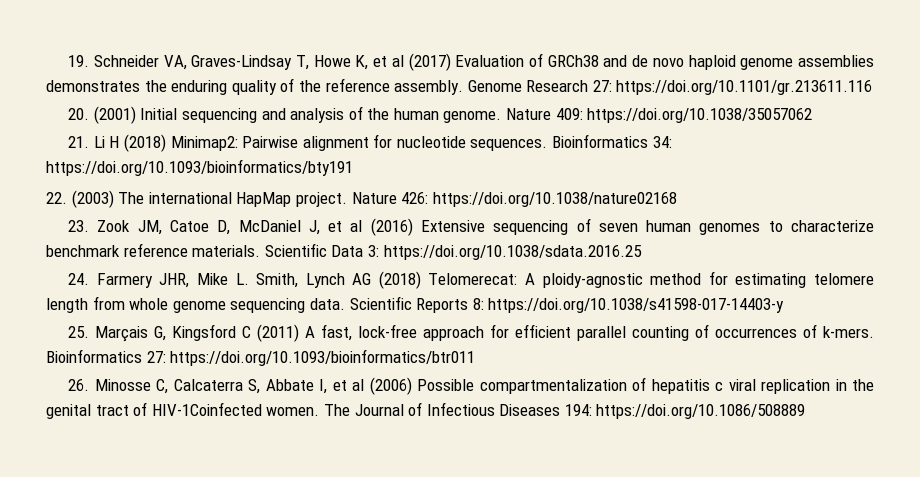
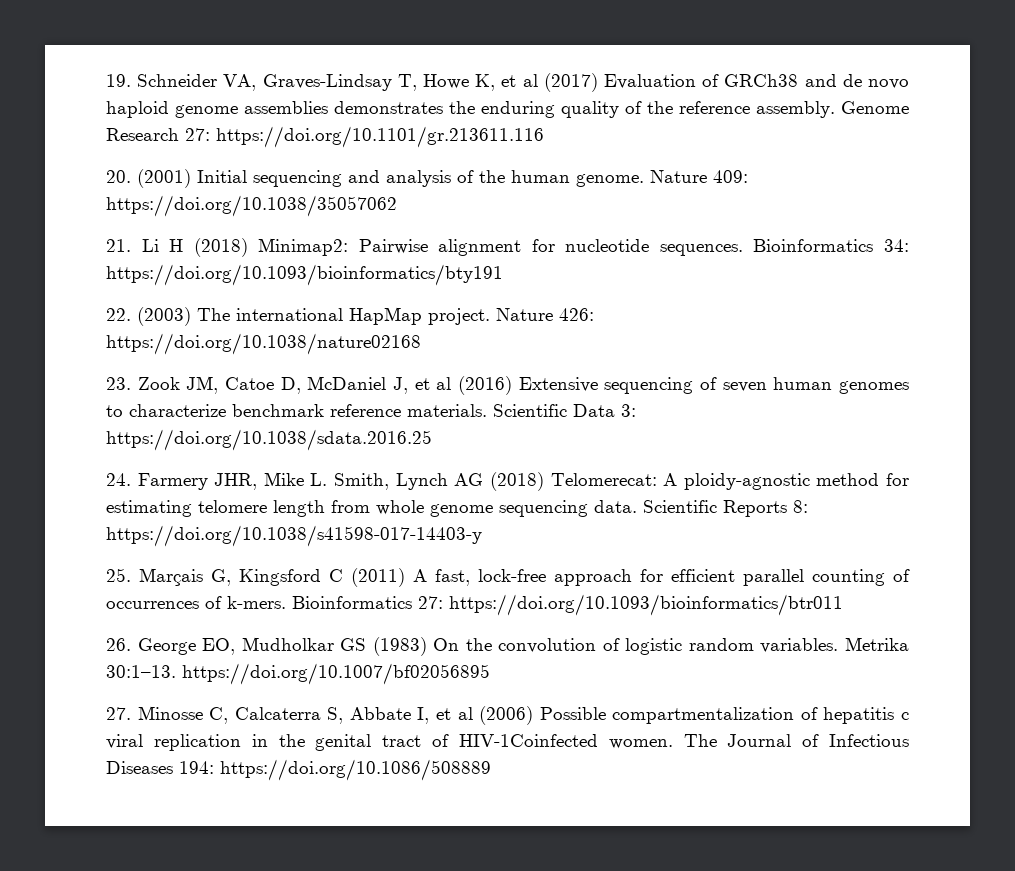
- 26. Minosse C, Calcaterra S, Abbate I, et al (2006) Possible compartmentalization of hepatitis c viral replication in the genital tract of HIV-1Coinfected women.
+ 26. George EO, Mudholkar GS (1983) On the convolution of logistic random variables. Metrika 30:1–13. https://doi.org/10.1007/bf02056895
+ 27. Minosse C, Calcaterra S, Abbate I, et al (2006) Possible compartmentalization of hepatitis c viral replication in the genital tract of HIV-1Coinfected women.

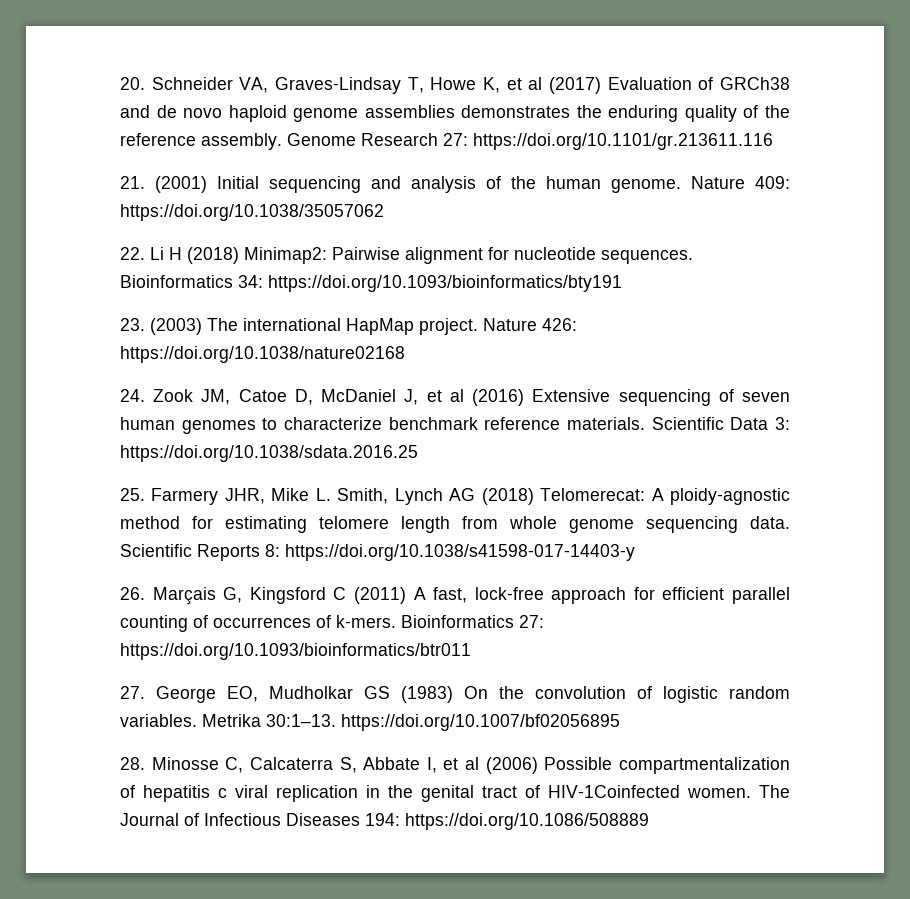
- 19. Schneider VA, Graves-Lindsay T, Howe K, et al (2017) Evaluation of GRCh38 and de novo haploid genome assemblies demonstrates the enduring quality of the reference assembly.
+ 20. Schneider VA, Graves-Lindsay T, Howe K, et al (2017) Evaluation of GRCh38 and de novo haploid genome assemblies demonstrates the enduring quality of the reference assembly.
- 20. (2001) Initial sequencing and analysis of the human genome.
+ 21. (2001) Initial sequencing and analysis of the human genome.
- 21. Li H (2018) Minimap2: Pairwise alignment for nucleotide sequences.
+ 22. Li H (2018) Minimap2: Pairwise alignment for nucleotide sequences.
- 22. (2003) The international HapMap project.
+ 23. (2003) The international HapMap project.
- 23. Zook JM, Catoe D, McDaniel J, et al (2016) Extensive sequencing of seven human genomes to characterize benchmark reference materials.
+ 24. Zook JM, Catoe D, McDaniel J, et al (2016) Extensive sequencing of seven human genomes to characterize benchmark reference materials.
- 24. Farmery JHR, Mike L. Smith, Lynch AG (2018) Telomerecat: A ploidy-agnostic method for estimating telomere length from whole genome sequencing data.
+ 25. Farmery JHR, Mike L. Smith, Lynch AG (2018) Telomerecat: A ploidy-agnostic method for estimating telomere length from whole genome sequencing data.
- 25. Marçais G, Kingsford C (2011) A fast, lock-free approach for efficient parallel counting of occurrences of k-mers.
+ 26. Marçais G, Kingsford C (2011) A fast, lock-free approach for efficient parallel counting of occurrences of k-mers.
- 26. George EO, Mudholkar GS (1983) On the convolution of logistic random variables.
+ 27. George EO, Mudholkar GS (1983) On the convolution of logistic random variables.
- 27. Minosse C, Calcaterra S, Abbate I, et al (2006) Possible compartmentalization of hepatitis c viral replication in the genital tract of HIV-1Coinfected women.
+ 28. Minosse C, Calcaterra S, Abbate I, et al (2006) Possible compartmentalization of hepatitis c viral replication in the genital tract of HIV-1Coinfected women.

